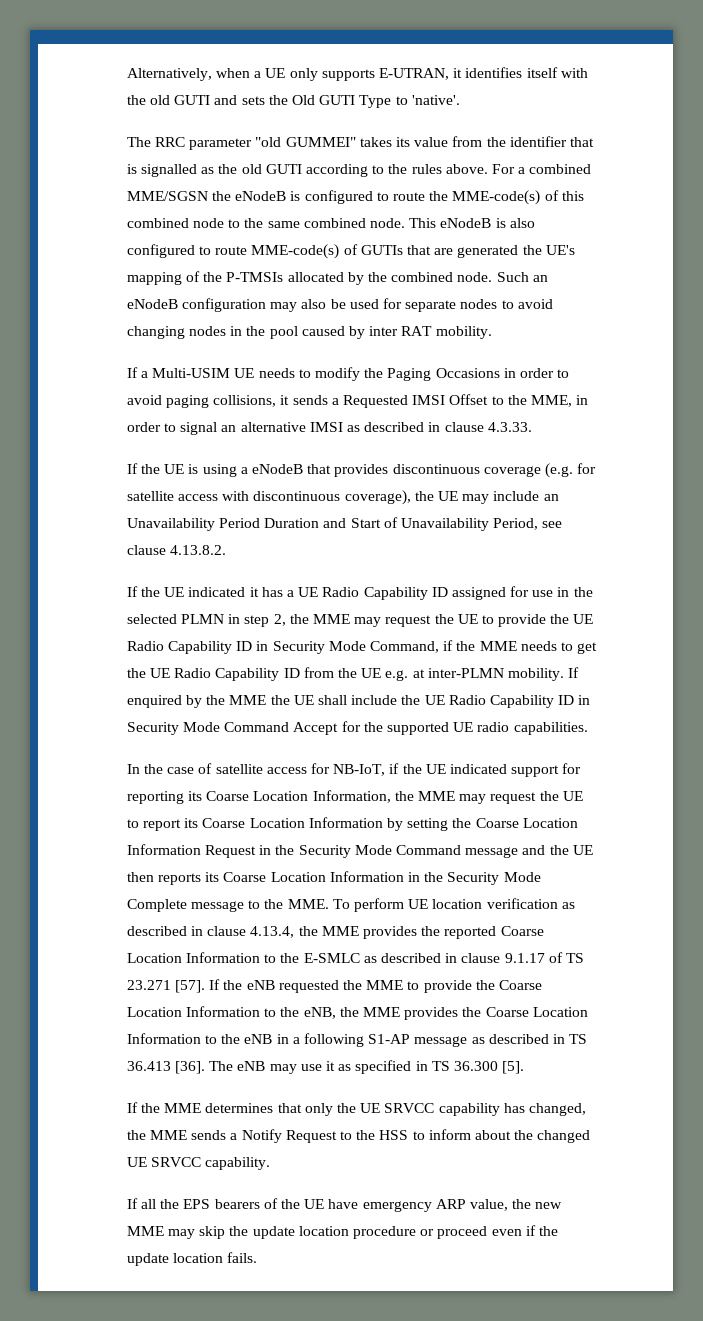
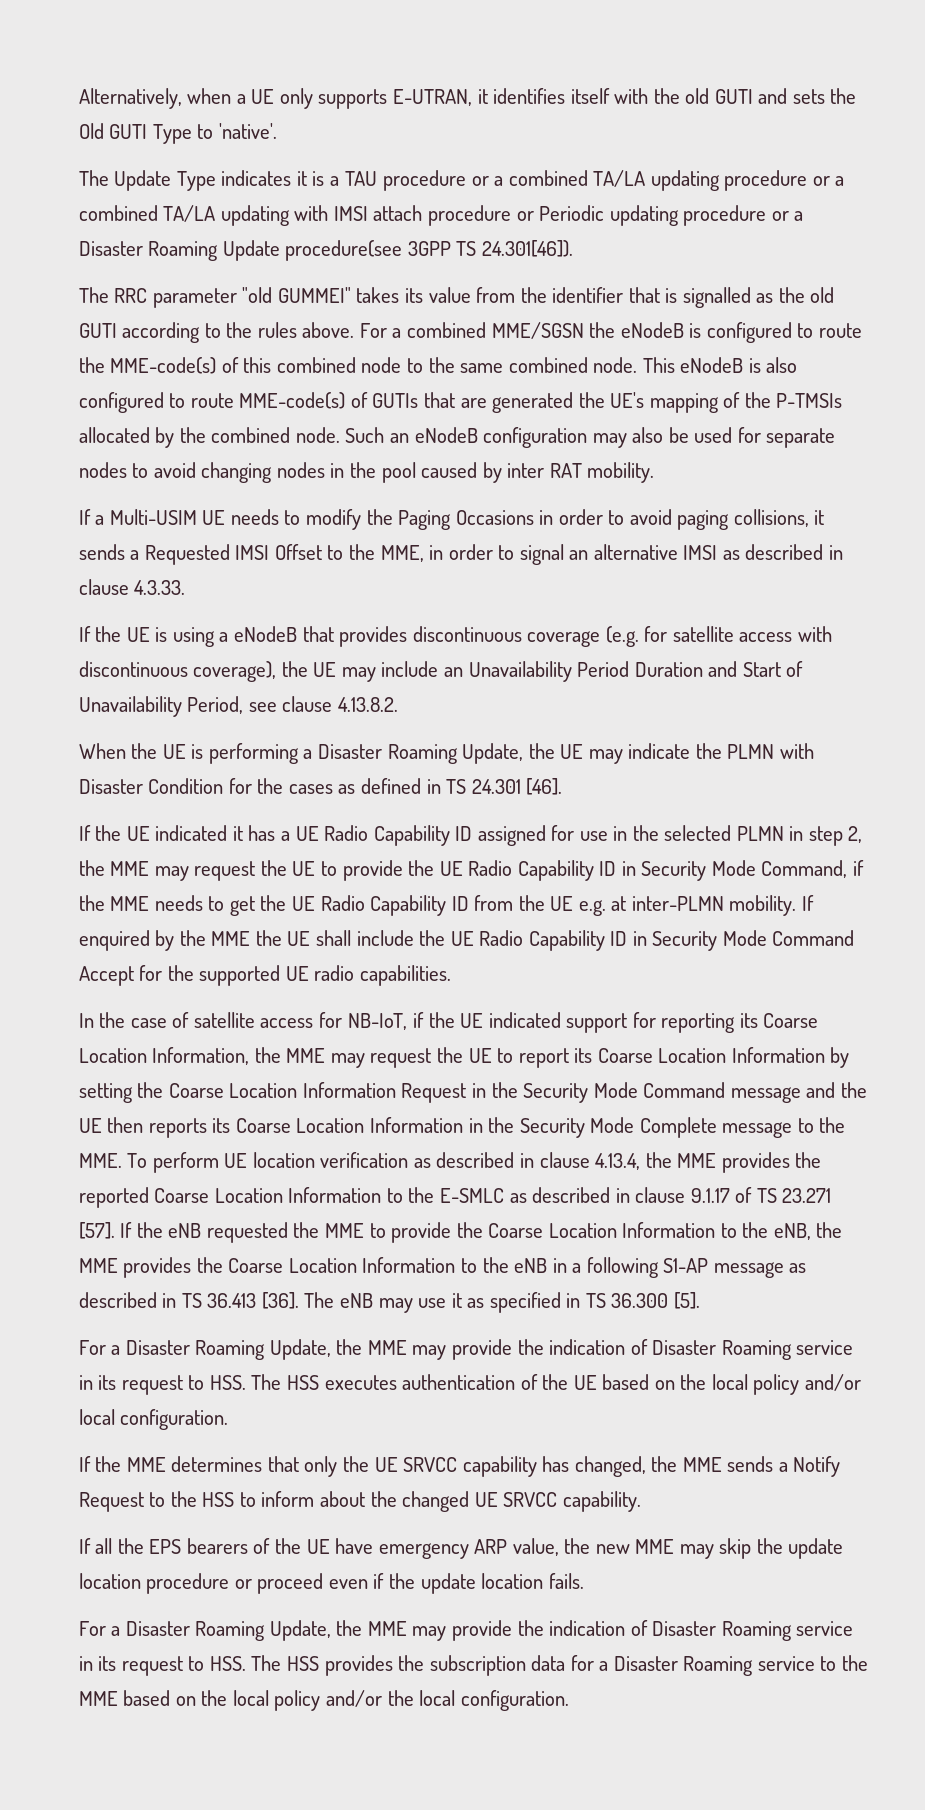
+ The Update Type indicates it is a TAU procedure or a combined TA/LA updating procedure or a combined TA/LA updating with IMSI attach procedure or Periodic updating procedure or a Disaster Roaming Update procedure(see 3GPP TS 24.301[46]).
+ When the UE is performing a Disaster Roaming Update, the UE may indicate the PLMN with Disaster Condition for the cases as defined in TS 24.301 [46].
+ For a Disaster Roaming Update, the MME may provide the indication of Disaster Roaming service in its request to HSS. The HSS executes authentication of the UE based on the local policy and/or local configuration.
+ For a Disaster Roaming Update, the MME may provide the indication of Disaster Roaming service in its request to HSS. The HSS provides the subscription data for a Disaster Roaming service to the MME based on the local policy and/or the local configuration.

